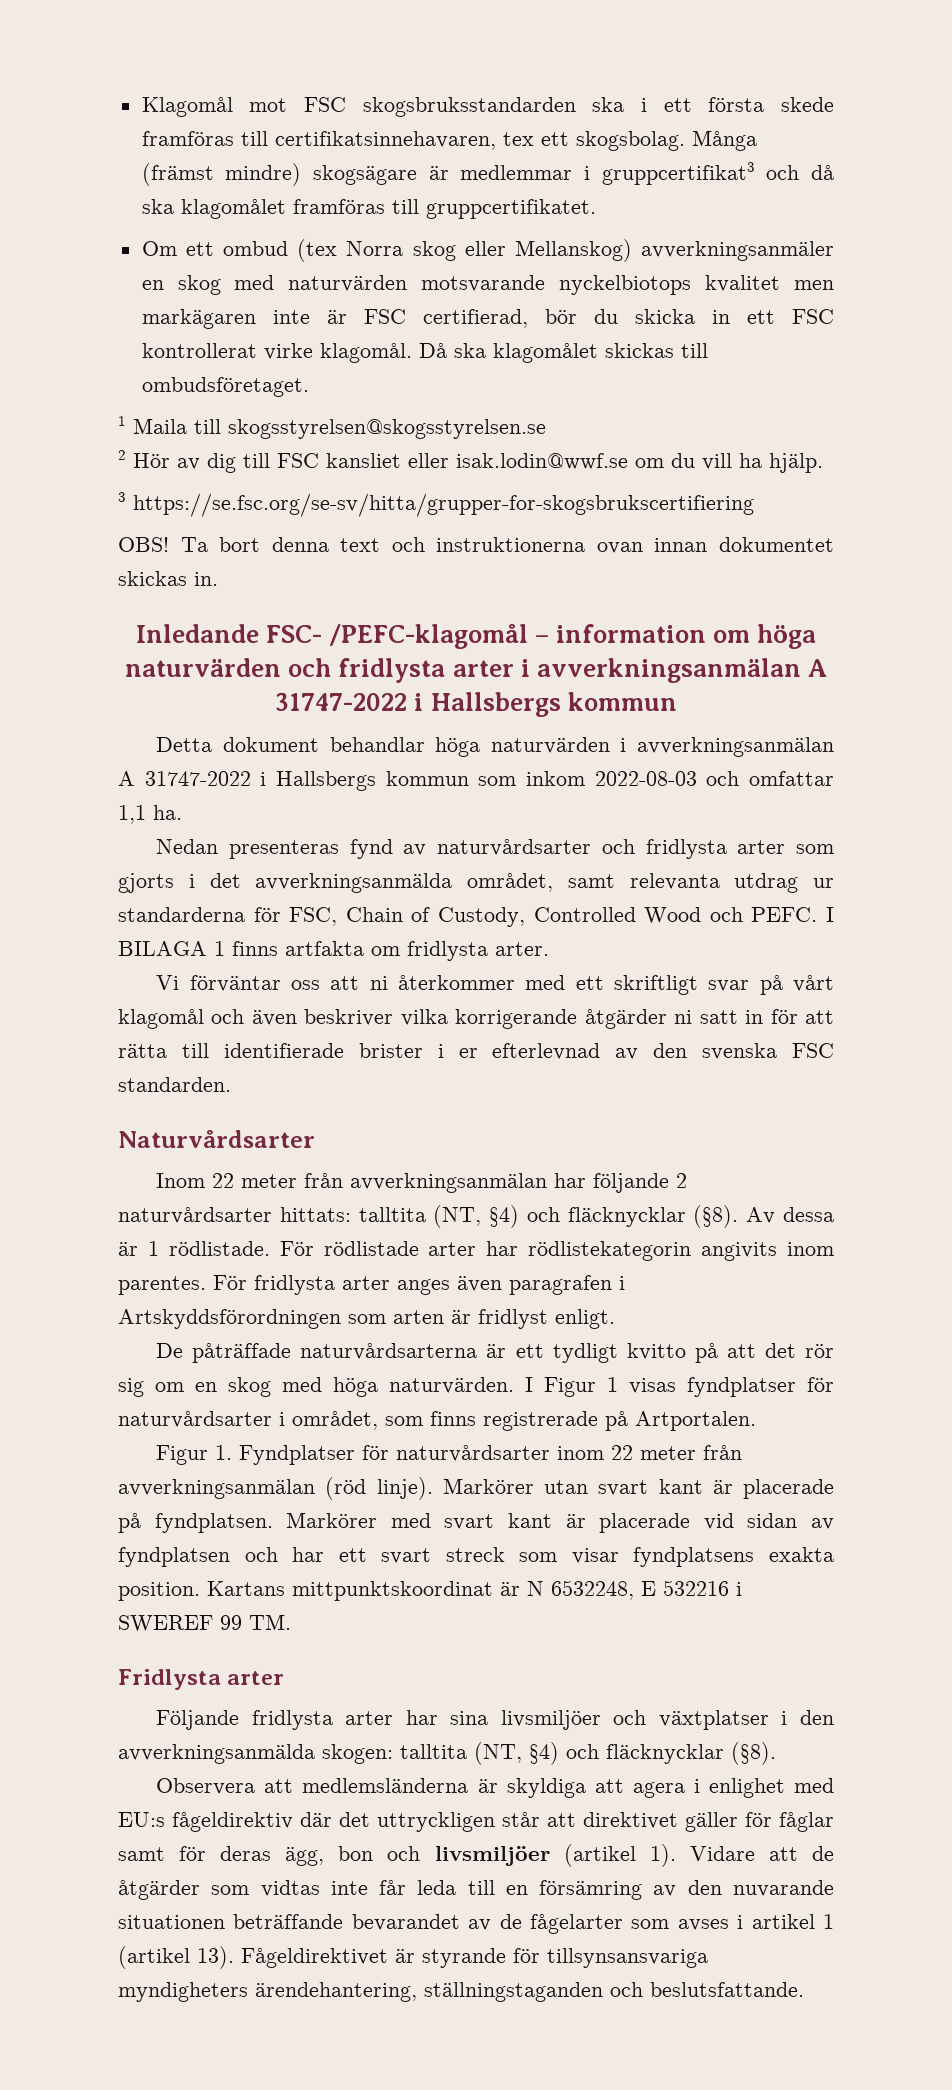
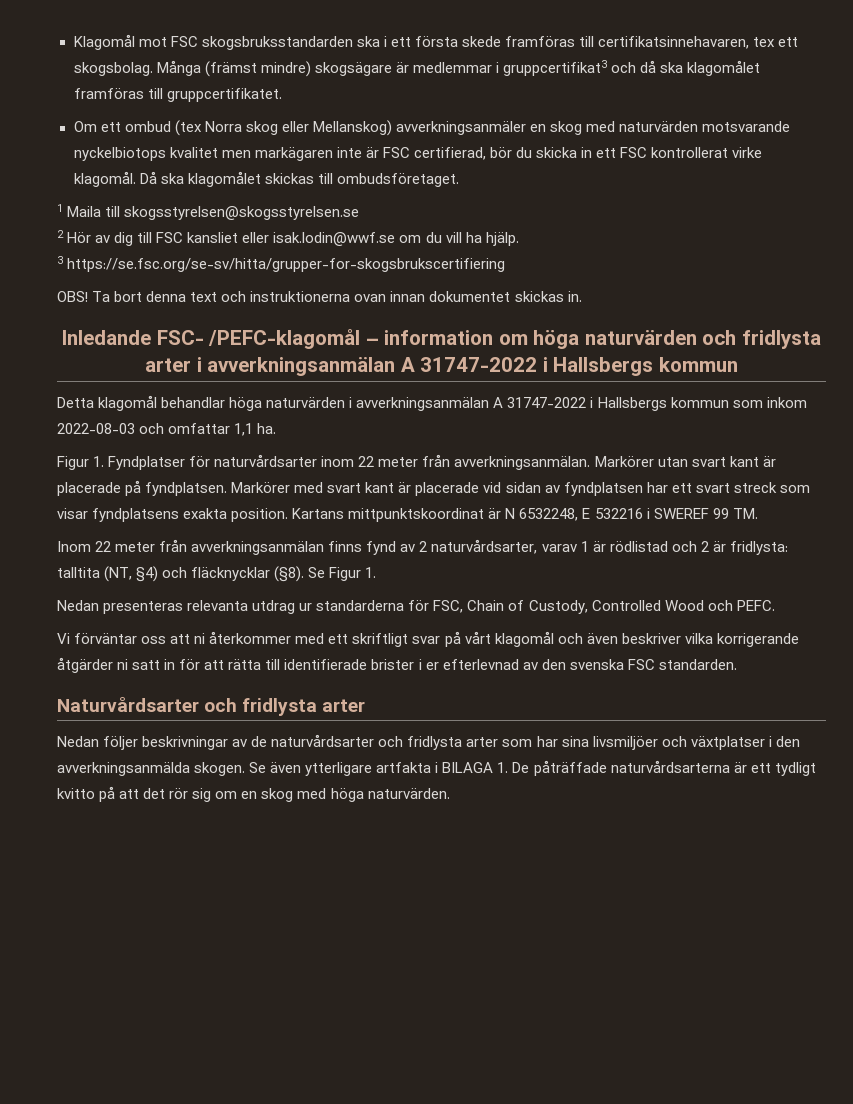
- Detta dokument behandlar höga naturvärden i avverkningsanmälan A 31747-2022 i Hallsbergs kommun som inkom 2022-08-03 och omfattar 1,1 ha.
+ Detta klagomål behandlar höga naturvärden i avverkningsanmälan A 31747-2022 i Hallsbergs kommun som inkom 2022-08-03 och omfattar 1,1 ha.
- Nedan presenteras fynd av naturvårdsarter och fridlysta arter som gjorts i det avverkningsanmälda området, samt relevanta utdrag ur standarderna för FSC, Chain of Custody, Controlled Wood och PEFC. I BILAGA 1 finns artfakta om fridlysta arter.
+ Figur 1. Fyndplatser för naturvårdsarter inom 22 meter från avverkningsanmälan. Markörer utan svart kant är placerade på fyndplatsen. Markörer med svart kant är placerade vid sidan av fyndplatsen har ett svart streck som visar fyndplatsens exakta position. Kartans mittpunktskoordinat är N 6532248, E 532216 i SWEREF 99 TM.
+ Inom 22 meter från avverkningsanmälan finns fynd av 2 naturvårdsarter, varav 1 är rödlistad och 2 är fridlysta: talltita (NT, §4) och fläcknycklar (§8). Se Figur 1.
+ Nedan presenteras relevanta utdrag ur standarderna för FSC, Chain of Custody, Controlled Wood och PEFC.
- Naturvårdsarter
- Inom 22 meter från avverkningsanmälan har följande 2 naturvårdsarter hittats: talltita (NT, §4) och fläcknycklar (§8). Av dessa är 1 rödlistade. För rödlistade arter har rödlistekategorin angivits inom parentes. För fridlysta arter anges även paragrafen i Artskyddsförordningen som arten är fridlyst enligt.
- De påträffade naturvårdsarterna är ett tydligt kvitto på att det rör sig om en skog med höga naturvärden. I Figur 1 visas fyndplatser för naturvårdsarter i området, som finns registrerade på Artportalen.
- Figur 1. Fyndplatser för naturvårdsarter inom 22 meter från avverkningsanmälan (röd linje). Markörer utan svart kant är placerade på fyndplatsen. Markörer med svart kant är placerade vid sidan av fyndplatsen och har ett svart streck som visar fyndplatsens exakta position. Kartans mittpunktskoordinat är N 6532248, E 532216 i SWEREF 99 TM.
- Fridlysta arter
- Följande fridlysta arter har sina livsmiljöer och växtplatser i den avverkningsanmälda skogen: talltita (NT, §4) och fläcknycklar (§8).
- Observera att medlemsländerna är skyldiga att agera i enlighet med EU:s fågeldirektiv där det uttryckligen står att direktivet gäller för fåglar samt för deras ägg, bon och livsmiljöer (artikel 1). Vidare att de åtgärder som vidtas inte får leda till en försämring av den nuvarande situationen beträffande bevarandet av de fågelarter som avses i artikel 1 (artikel 13). Fågeldirektivet är styrande för tillsynsansvariga myndigheters ärendehantering, ställningstaganden och beslutsfattande.
+ Naturvårdsarter och fridlysta arter
+ Nedan följer beskrivningar av de naturvårdsarter och fridlysta arter som har sina livsmiljöer och växtplatser i den avverkningsanmälda skogen. Se även ytterligare artfakta i BILAGA 1. De påträffade naturvårdsarterna är ett tydligt kvitto på att det rör sig om en skog med höga naturvärden.

